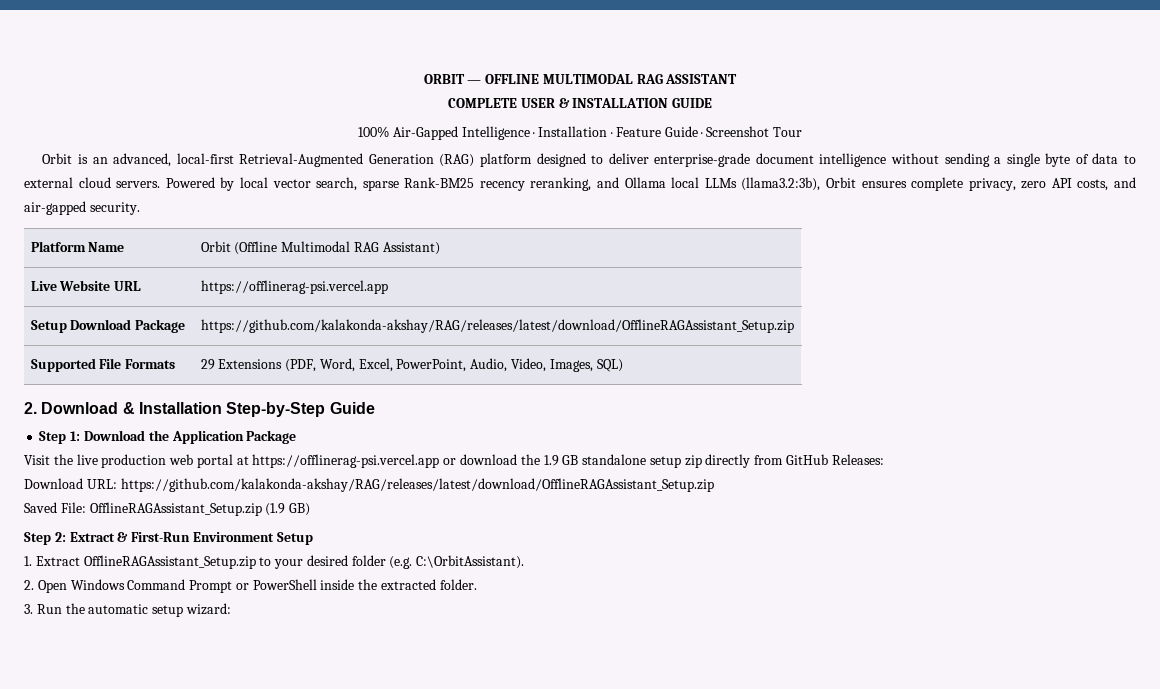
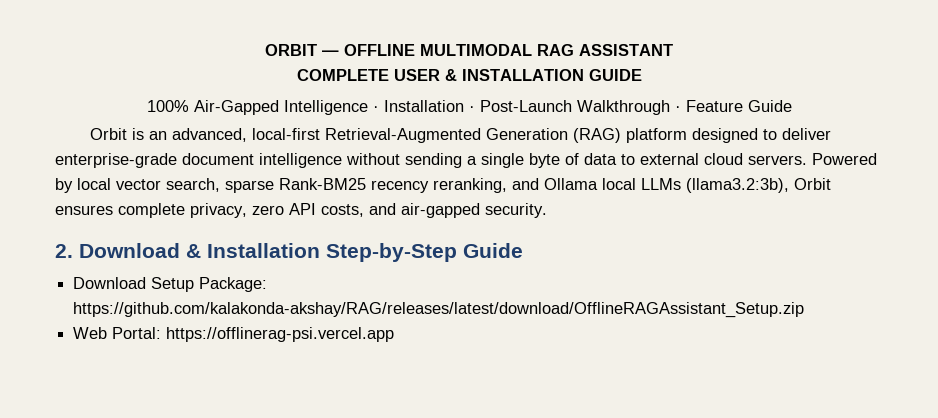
- 100% Air-Gapped Intelligence · Installation · Feature Guide · Screenshot Tour
+ 100% Air-Gapped Intelligence · Installation · Post-Launch Walkthrough · Feature Guide
- Platform Name | Orbit (Offline Multimodal RAG Assistant)
- Live Website URL | https://offlinerag-psi.vercel.app
- Setup Download Package | https://github.com/kalakonda-akshay/RAG/releases/latest/download/OfflineRAGAssistant_Setup.zip
- Supported File Formats | 29 Extensions (PDF, Word, Excel, PowerPoint, Audio, Video, Images, SQL)
- Step 1: Download the Application Package
- Visit the live production web portal at https://offlinerag-psi.vercel.app or download the 1.9 GB standalone setup zip directly from GitHub Releases:
- Download URL: https://github.com/kalakonda-akshay/RAG/releases/latest/download/OfflineRAGAssistant_Setup.zip
- Saved File: OfflineRAGAssistant_Setup.zip (1.9 GB)
- Step 2: Extract & First-Run Environment Setup
- 1. Extract OfflineRAGAssistant_Setup.zip to your desired folder (e.g. C:\OrbitAssistant).
- 2. Open Windows Command Prompt or PowerShell inside the extracted folder.
- 3. Run the automatic setup wizard:
+ Download Setup Package: https://github.com/kalakonda-akshay/RAG/releases/latest/download/OfflineRAGAssistant_Setup.zip
+ Web Portal: https://offlinerag-psi.vercel.app

